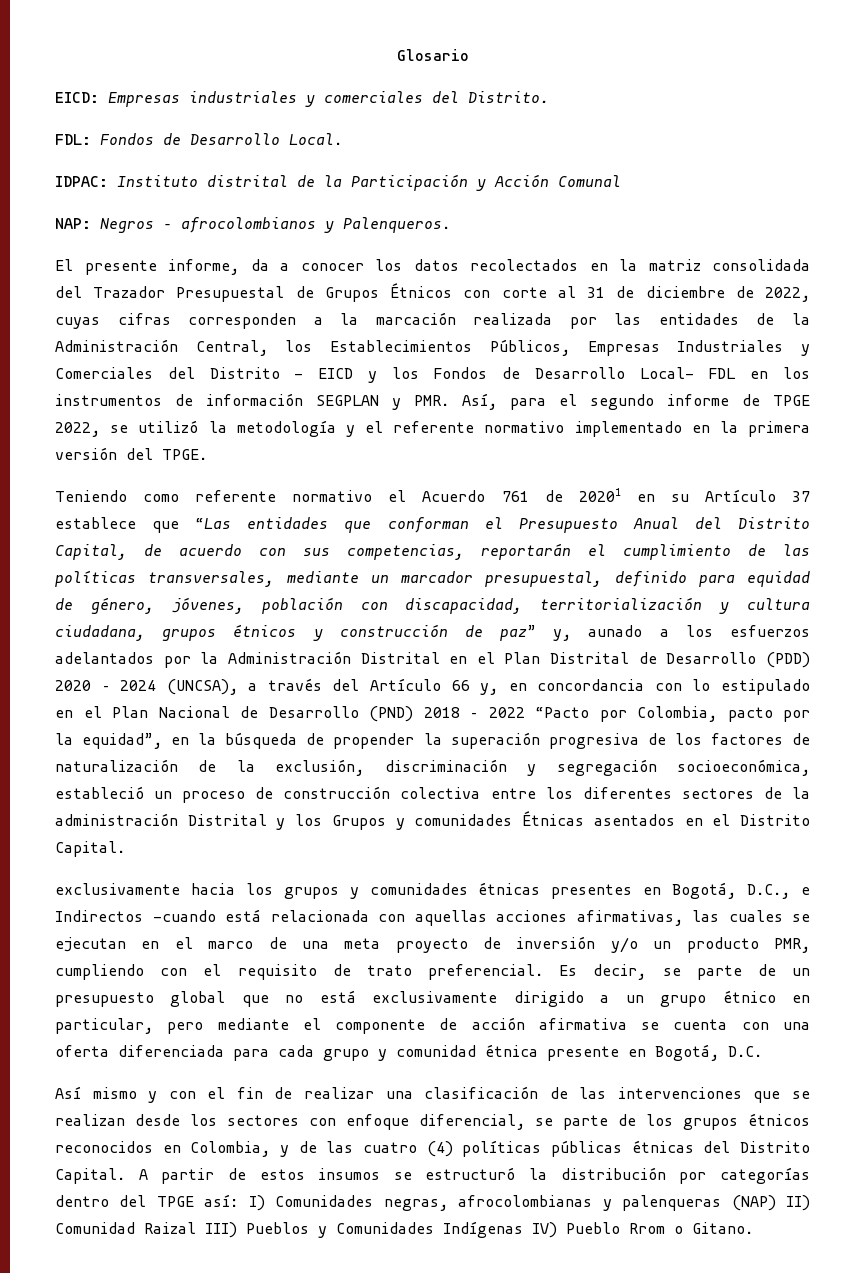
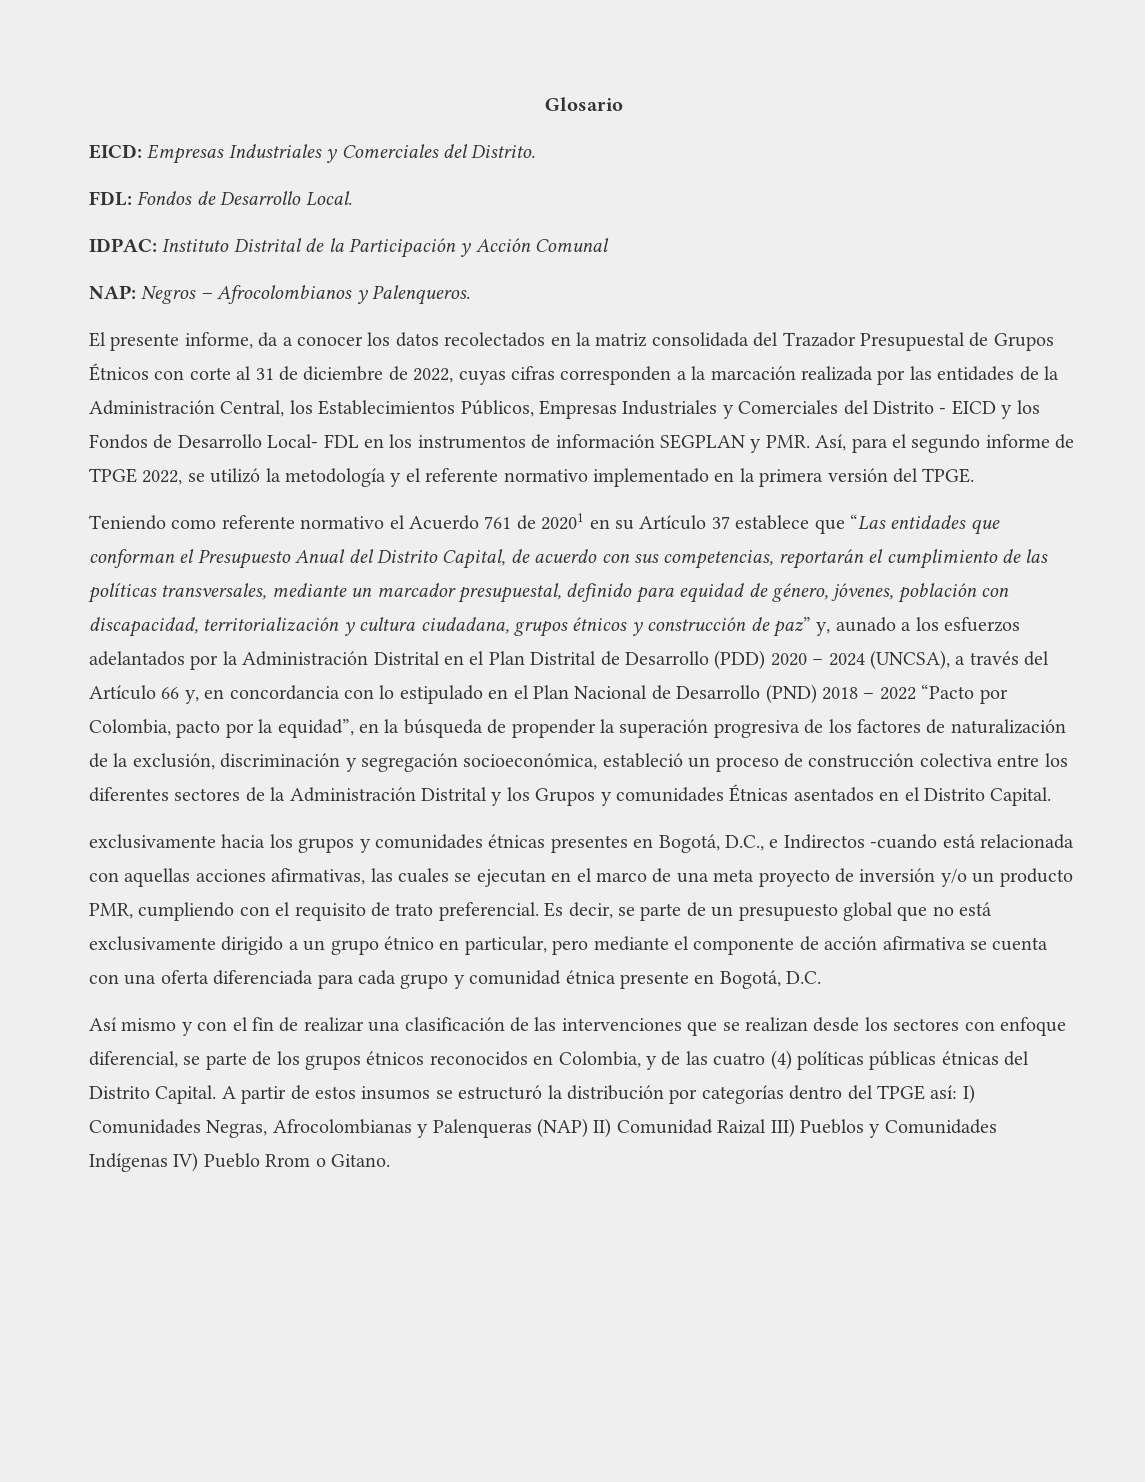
- EICD: Empresas industriales y comerciales del Distrito.
+ EICD: Empresas Industriales y Comerciales del Distrito.
- IDPAC: Instituto distrital de la Participación y Acción Comunal
+ IDPAC: Instituto Distrital de la Participación y Acción Comunal
- NAP: Negros – afrocolombianos y Palenqueros.
+ NAP: Negros – Afrocolombianos y Palenqueros.
- Teniendo como referente normativo el Acuerdo 761 de 20201 en su Artículo 37 establece que “Las entidades que conforman el Presupuesto Anual del Distrito Capital, de acuerdo con sus competencias, reportarán el cumplimiento de las políticas transversales, mediante un marcador presupuestal, definido para equidad de género, jóvenes, población con discapacidad, territorialización y cultura ciudadana, grupos étnicos y construcción de paz” y, aunado a los esfuerzos adelantados por la Administración Distrital en el Plan Distrital de Desarrollo (PDD) 2020 – 2024 (UNCSA), a través del Artículo 66 y, en concordancia con lo estipulado en el Plan Nacional de Desarrollo (PND) 2018 – 2022 “Pacto por Colombia, pacto por la equidad”, en la búsqueda de propender la superación progresiva de los factores de naturalización de la exclusión, discriminación y segregación socioeconómica, estableció un proceso de construcción colectiva entre los diferentes sectores de la administración Distrital y los Grupos y comunidades Étnicas asentados en el Distrito Capital.
+ Teniendo como referente normativo el Acuerdo 761 de 20201 en su Artículo 37 establece que “Las entidades que conforman el Presupuesto Anual del Distrito Capital, de acuerdo con sus competencias, reportarán el cumplimiento de las políticas transversales, mediante un marcador presupuestal, definido para equidad de género, jóvenes, población con discapacidad, territorialización y cultura ciudadana, grupos étnicos y construcción de paz” y, aunado a los esfuerzos adelantados por la Administración Distrital en el Plan Distrital de Desarrollo (PDD) 2020 – 2024 (UNCSA), a través del Artículo 66 y, en concordancia con lo estipulado en el Plan Nacional de Desarrollo (PND) 2018 – 2022 “Pacto por Colombia, pacto por la equidad”, en la búsqueda de propender la superación progresiva de los factores de naturalización de la exclusión, discriminación y segregación socioeconómica, estableció un proceso de construcción colectiva entre los diferentes sectores de la Administración Distrital y los Grupos y comunidades Étnicas asentados en el Distrito Capital.
- A partir de estos insumos se estructuró la distribución por categorías dentro del TPGE así: I) Comunidades negras, afrocolombianas y palenqueras (NAP) II) Comunidad Raizal III) Pueblos y Comunidades Indígenas IV) Pueblo Rrom o Gitano.
+ A partir de estos insumos se estructuró la distribución por categorías dentro del TPGE así: I) Comunidades Negras, Afrocolombianas y Palenqueras (NAP) II) Comunidad Raizal III) Pueblos y Comunidades Indígenas IV) Pueblo Rrom o Gitano.

